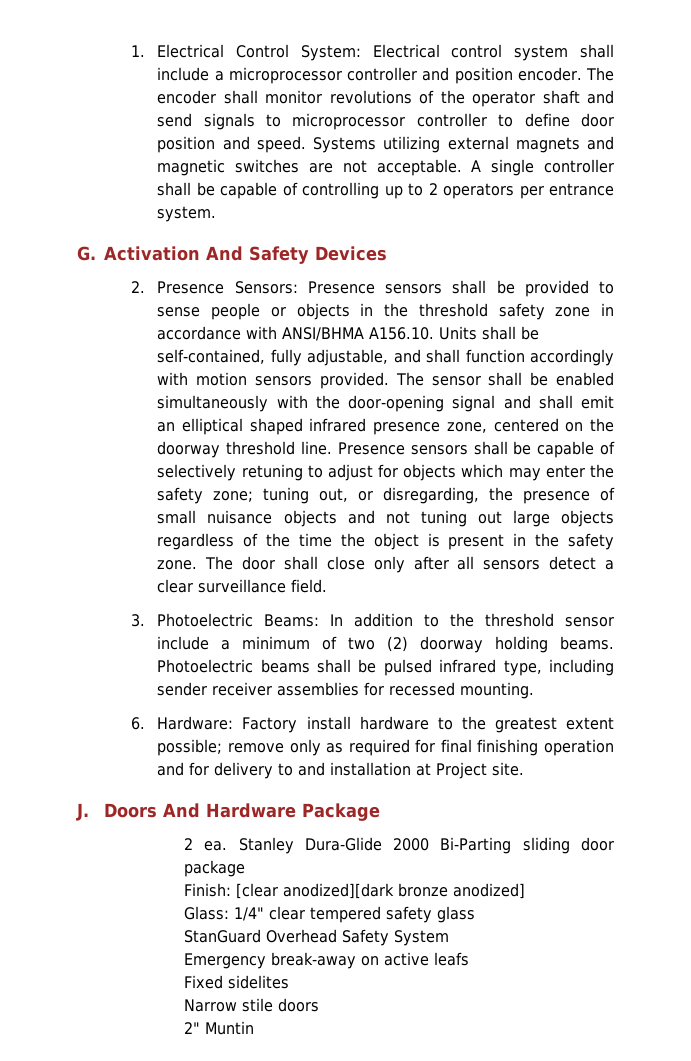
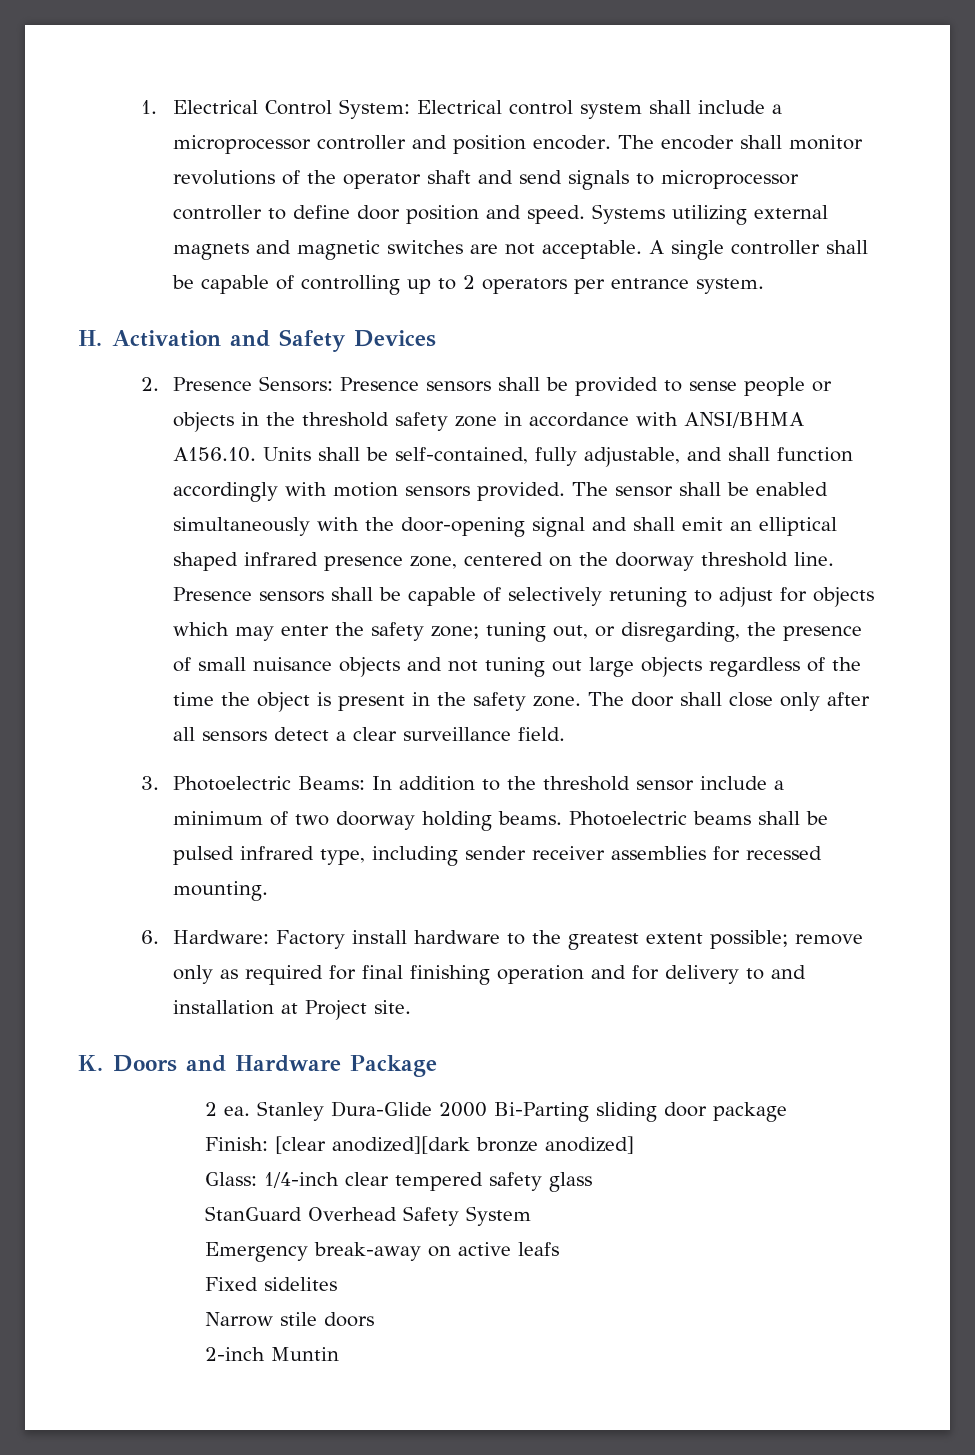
- G. Activation And Safety Devices
+ H. Activation and Safety Devices
- 3. Photoelectric Beams: In addition to the threshold sensor include a minimum of two (2) doorway holding beams.
+ 3. Photoelectric Beams: In addition to the threshold sensor include a minimum of two doorway holding beams.
- J. Doors And Hardware Package
+ K. Doors and Hardware Package
- Glass: 1/4" clear tempered safety glass
+ Glass: 1/4-inch clear tempered safety glass
- 2" Muntin
+ 2-inch Muntin

